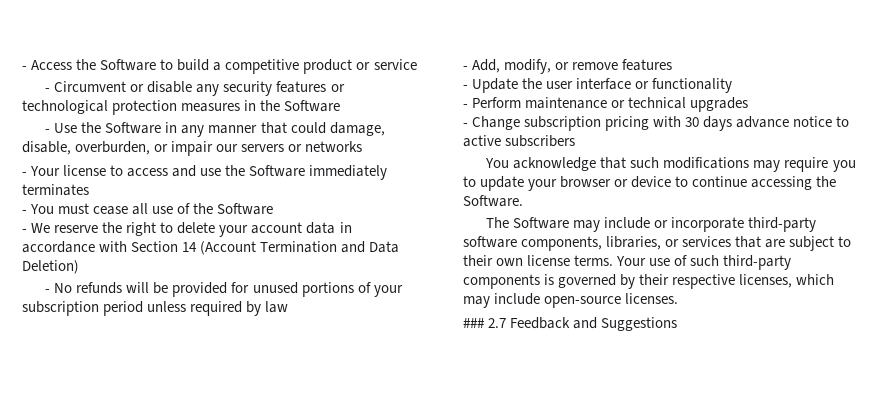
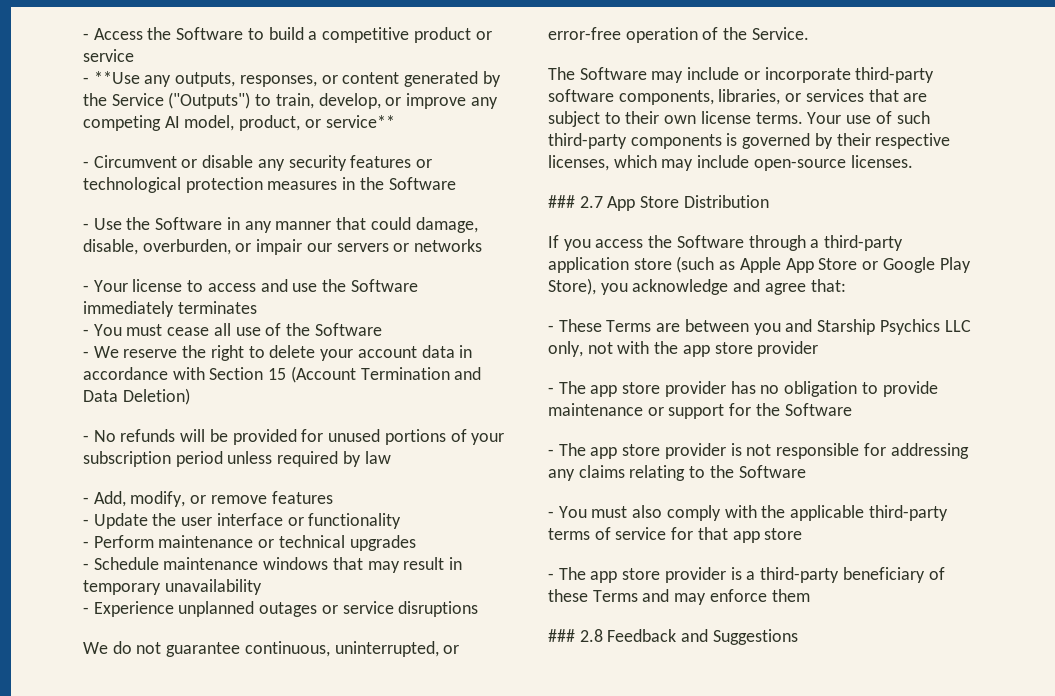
+ - **Use any outputs, responses, or content generated by the Service ("Outputs") to train, develop, or improve any competing AI model, product, or service**
- - We reserve the right to delete your account data in accordance with Section 14 (Account Termination and Data Deletion)
+ - We reserve the right to delete your account data in accordance with Section 15 (Account Termination and Data Deletion)
- - Change subscription pricing with 30 days advance notice to active subscribers
- You acknowledge that such modifications may require you to update your browser or device to continue accessing the Software.
+ - Schedule maintenance windows that may result in temporary unavailability
+ - Experience unplanned outages or service disruptions
+ We do not guarantee continuous, uninterrupted, or error-free operation of the Service.
- ### 2.7 Feedback and Suggestions
+ ### 2.7 App Store Distribution
+ If you access the Software through a third-party application store (such as Apple App Store or Google Play Store), you acknowledge and agree that:
+ - These Terms are between you and Starship Psychics LLC only, not with the app store provider
+ - The app store provider has no obligation to provide maintenance or support for the Software
+ - The app store provider is not responsible for addressing any claims relating to the Software
+ - You must also comply with the applicable third-party terms of service for that app store
+ - The app store provider is a third-party beneficiary of these Terms and may enforce them
+ ### 2.8 Feedback and Suggestions

